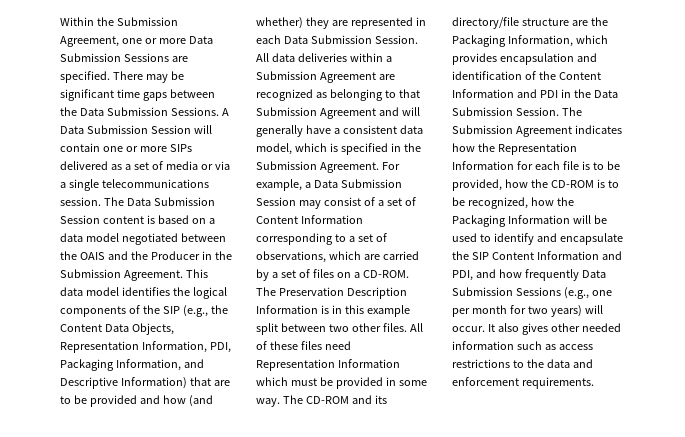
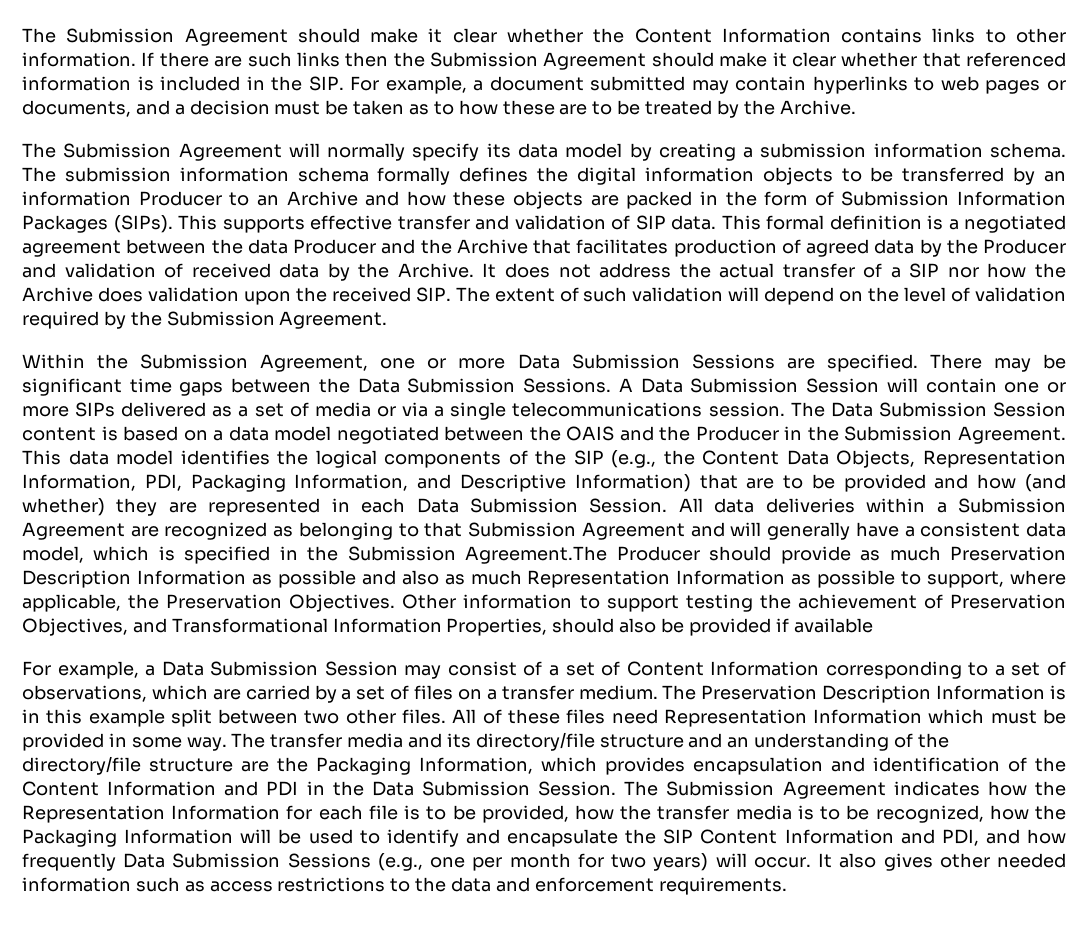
+ The Submission Agreement should make it clear whether the Content Information contains links to other information. If there are such links then the Submission Agreement should make it clear whether that referenced information is included in the SIP. For example, a document submitted may contain hyperlinks to web pages or documents, and a decision must be taken as to how these are to be treated by the Archive.
+ The Submission Agreement will normally specify its data model by creating a submission information schema. The submission information schema formally defines the digital information objects to be transferred by an information Producer to an Archive and how these objects are packed in the form of Submission Information Packages (SIPs). This supports effective transfer and validation of SIP data. This formal definition is a negotiated agreement between the data Producer and the Archive that facilitates production of agreed data by the Producer and validation of received data by the Archive. It does not address the actual transfer of a SIP nor how the Archive does validation upon the received SIP. The extent of such validation will depend on the level of validation required by the Submission Agreement.
- All data deliveries within a Submission Agreement are recognized as belonging to that Submission Agreement and will generally have a consistent data model, which is specified in the Submission Agreement. For example, a Data Submission Session may consist of a set of Content Information corresponding to a set of observations, which are carried by a set of files on a CD-ROM.
+ All data deliveries within a Submission Agreement are recognized as belonging to that Submission Agreement and will generally have a consistent data model, which is specified in the Submission Agreement.The Producer should provide as much Preservation Description Information as possible and also as much Representation Information as possible to support, where applicable, the Preservation Objectives. Other information to support testing the achievement of Preservation Objectives, and Transformational Information Properties, should also be provided if available
+ For example, a Data Submission Session may consist of a set of Content Information corresponding to a set of observations, which are carried by a set of files on a transfer medium.
- The CD-ROM and its directory/file structure are the Packaging Information, which provides encapsulation and identification of the Content Information and PDI in the Data Submission Session.
+ The transfer media and its directory/file structure and an understanding of the directory/file structure are the Packaging Information, which provides encapsulation and identification of the Content Information and PDI in the Data Submission Session.
- The Submission Agreement indicates how the Representation Information for each file is to be provided, how the CD-ROM is to be recognized, how the Packaging Information will be used to identify and encapsulate the SIP Content Information and PDI, and how frequently Data Submission Sessions (e.g., one per month for two years) will occur.
+ The Submission Agreement indicates how the Representation Information for each file is to be provided, how the transfer media is to be recognized, how the Packaging Information will be used to identify and encapsulate the SIP Content Information and PDI, and how frequently Data Submission Sessions (e.g., one per month for two years) will occur.

